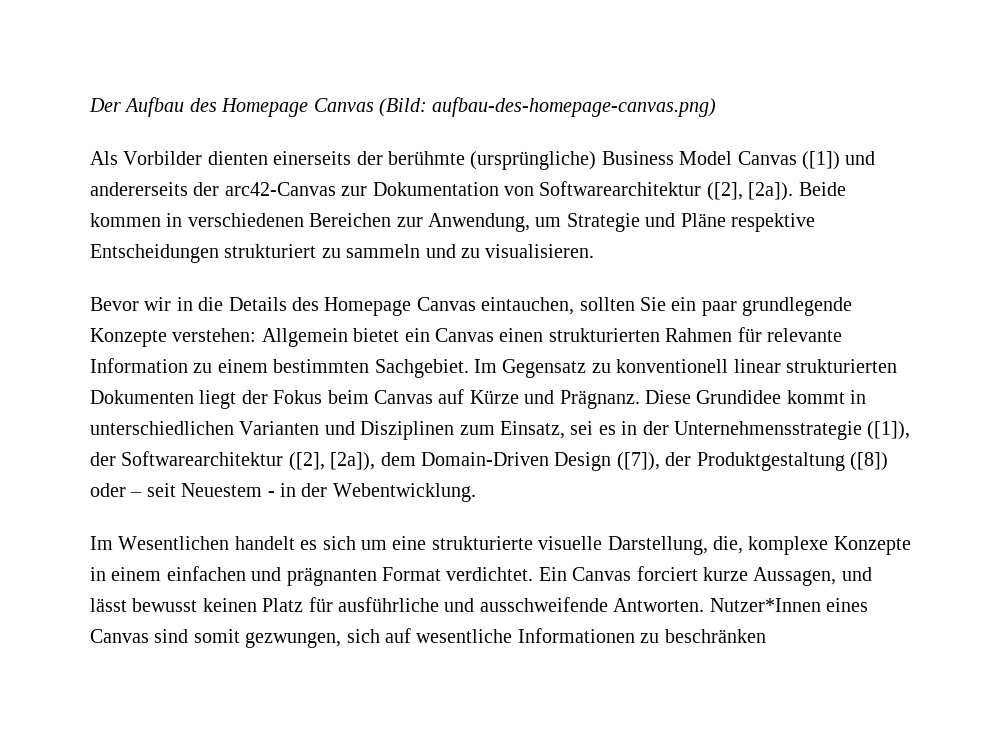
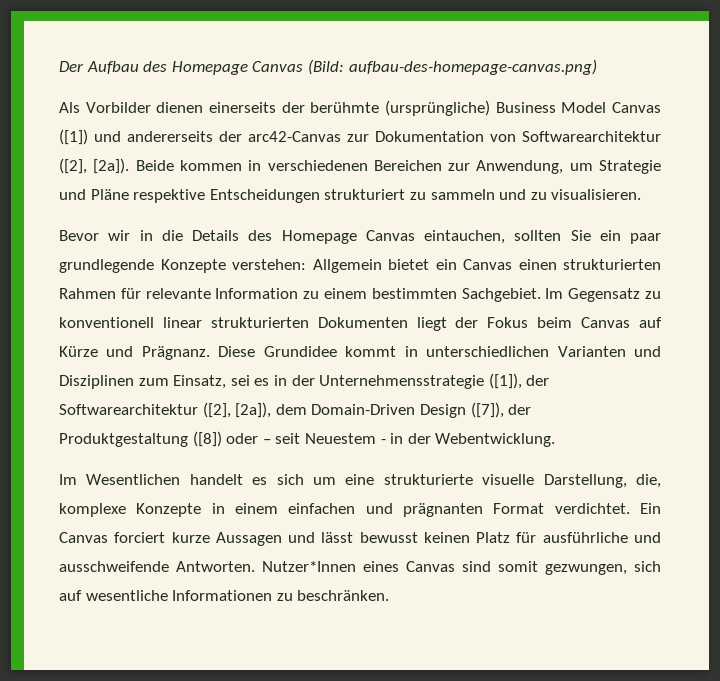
- Als Vorbilder dienten einerseits der berühmte (ursprüngliche) Business Model Canvas ([1]) und andererseits der arc42-Canvas zur Dokumentation von Softwarearchitektur ([2], [2a]).
+ Als Vorbilder dienen einerseits der berühmte (ursprüngliche) Business Model Canvas ([1]) und andererseits der arc42-Canvas zur Dokumentation von Softwarearchitektur ([2], [2a]).
- Ein Canvas forciert kurze Aussagen, und lässt bewusst keinen Platz für ausführliche und ausschweifende Antworten.
+ Ein Canvas forciert kurze Aussagen und lässt bewusst keinen Platz für ausführliche und ausschweifende Antworten.
- Nutzer*Innen eines Canvas sind somit gezwungen, sich auf wesentliche Informationen zu beschränken
+ Nutzer*Innen eines Canvas sind somit gezwungen, sich auf wesentliche Informationen zu beschränken.

